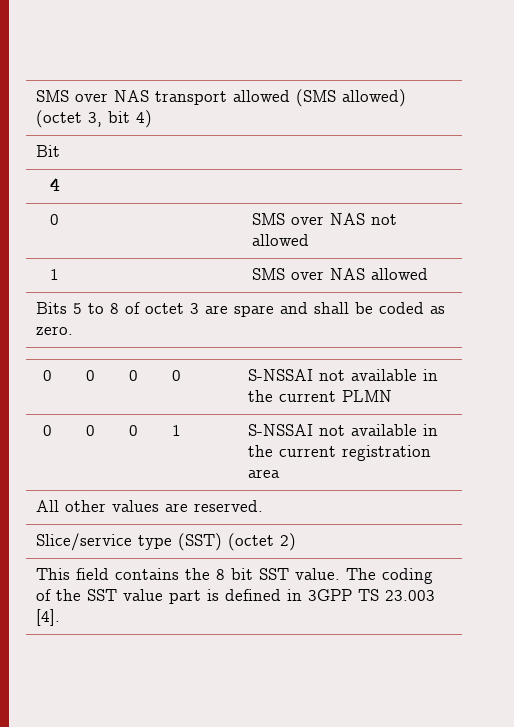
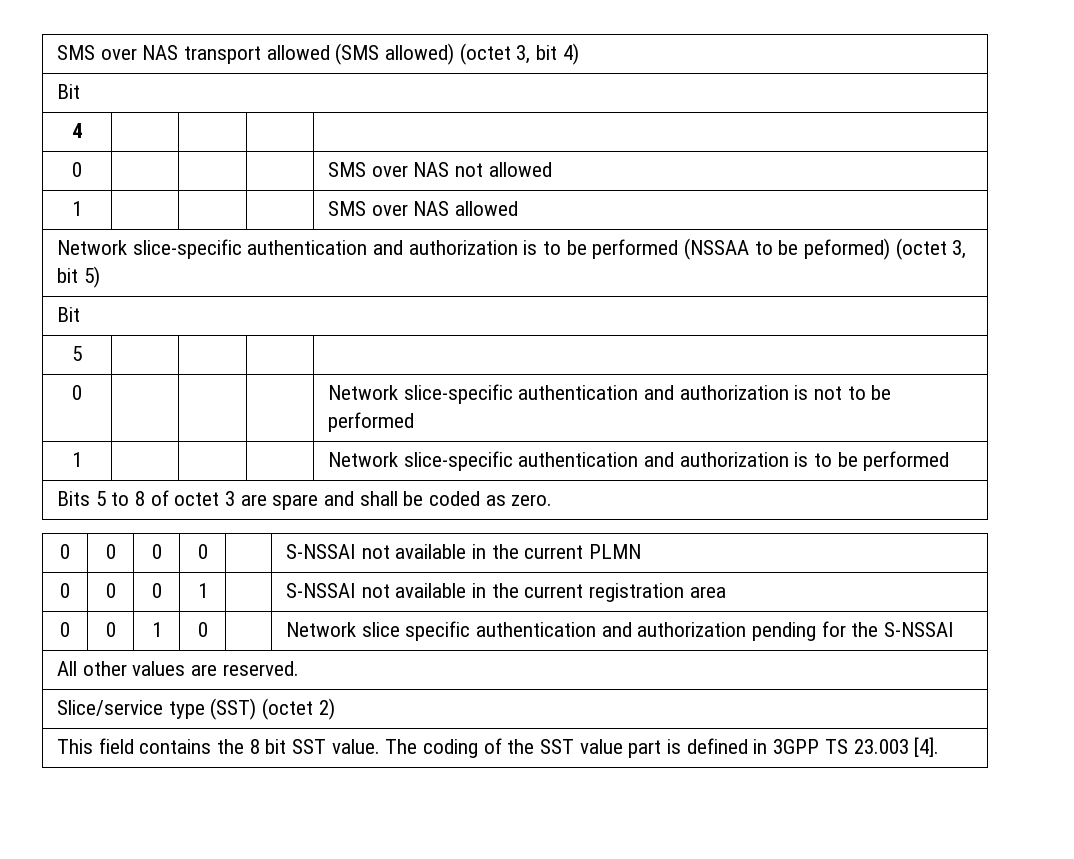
+ Network slice-specific authentication and authorization is to be performed (NSSAA to be peformed) (octet 3, bit 5)
+ Bit
+ 5 | | | |
+ 0 | | | | Network slice-specific authentication and authorization is not to be performed
+ 1 | | | | Network slice-specific authentication and authorization is to be performed
+ 0 | 0 | 1 | 0 | | Network slice specific authentication and authorization pending for the S-NSSAI

